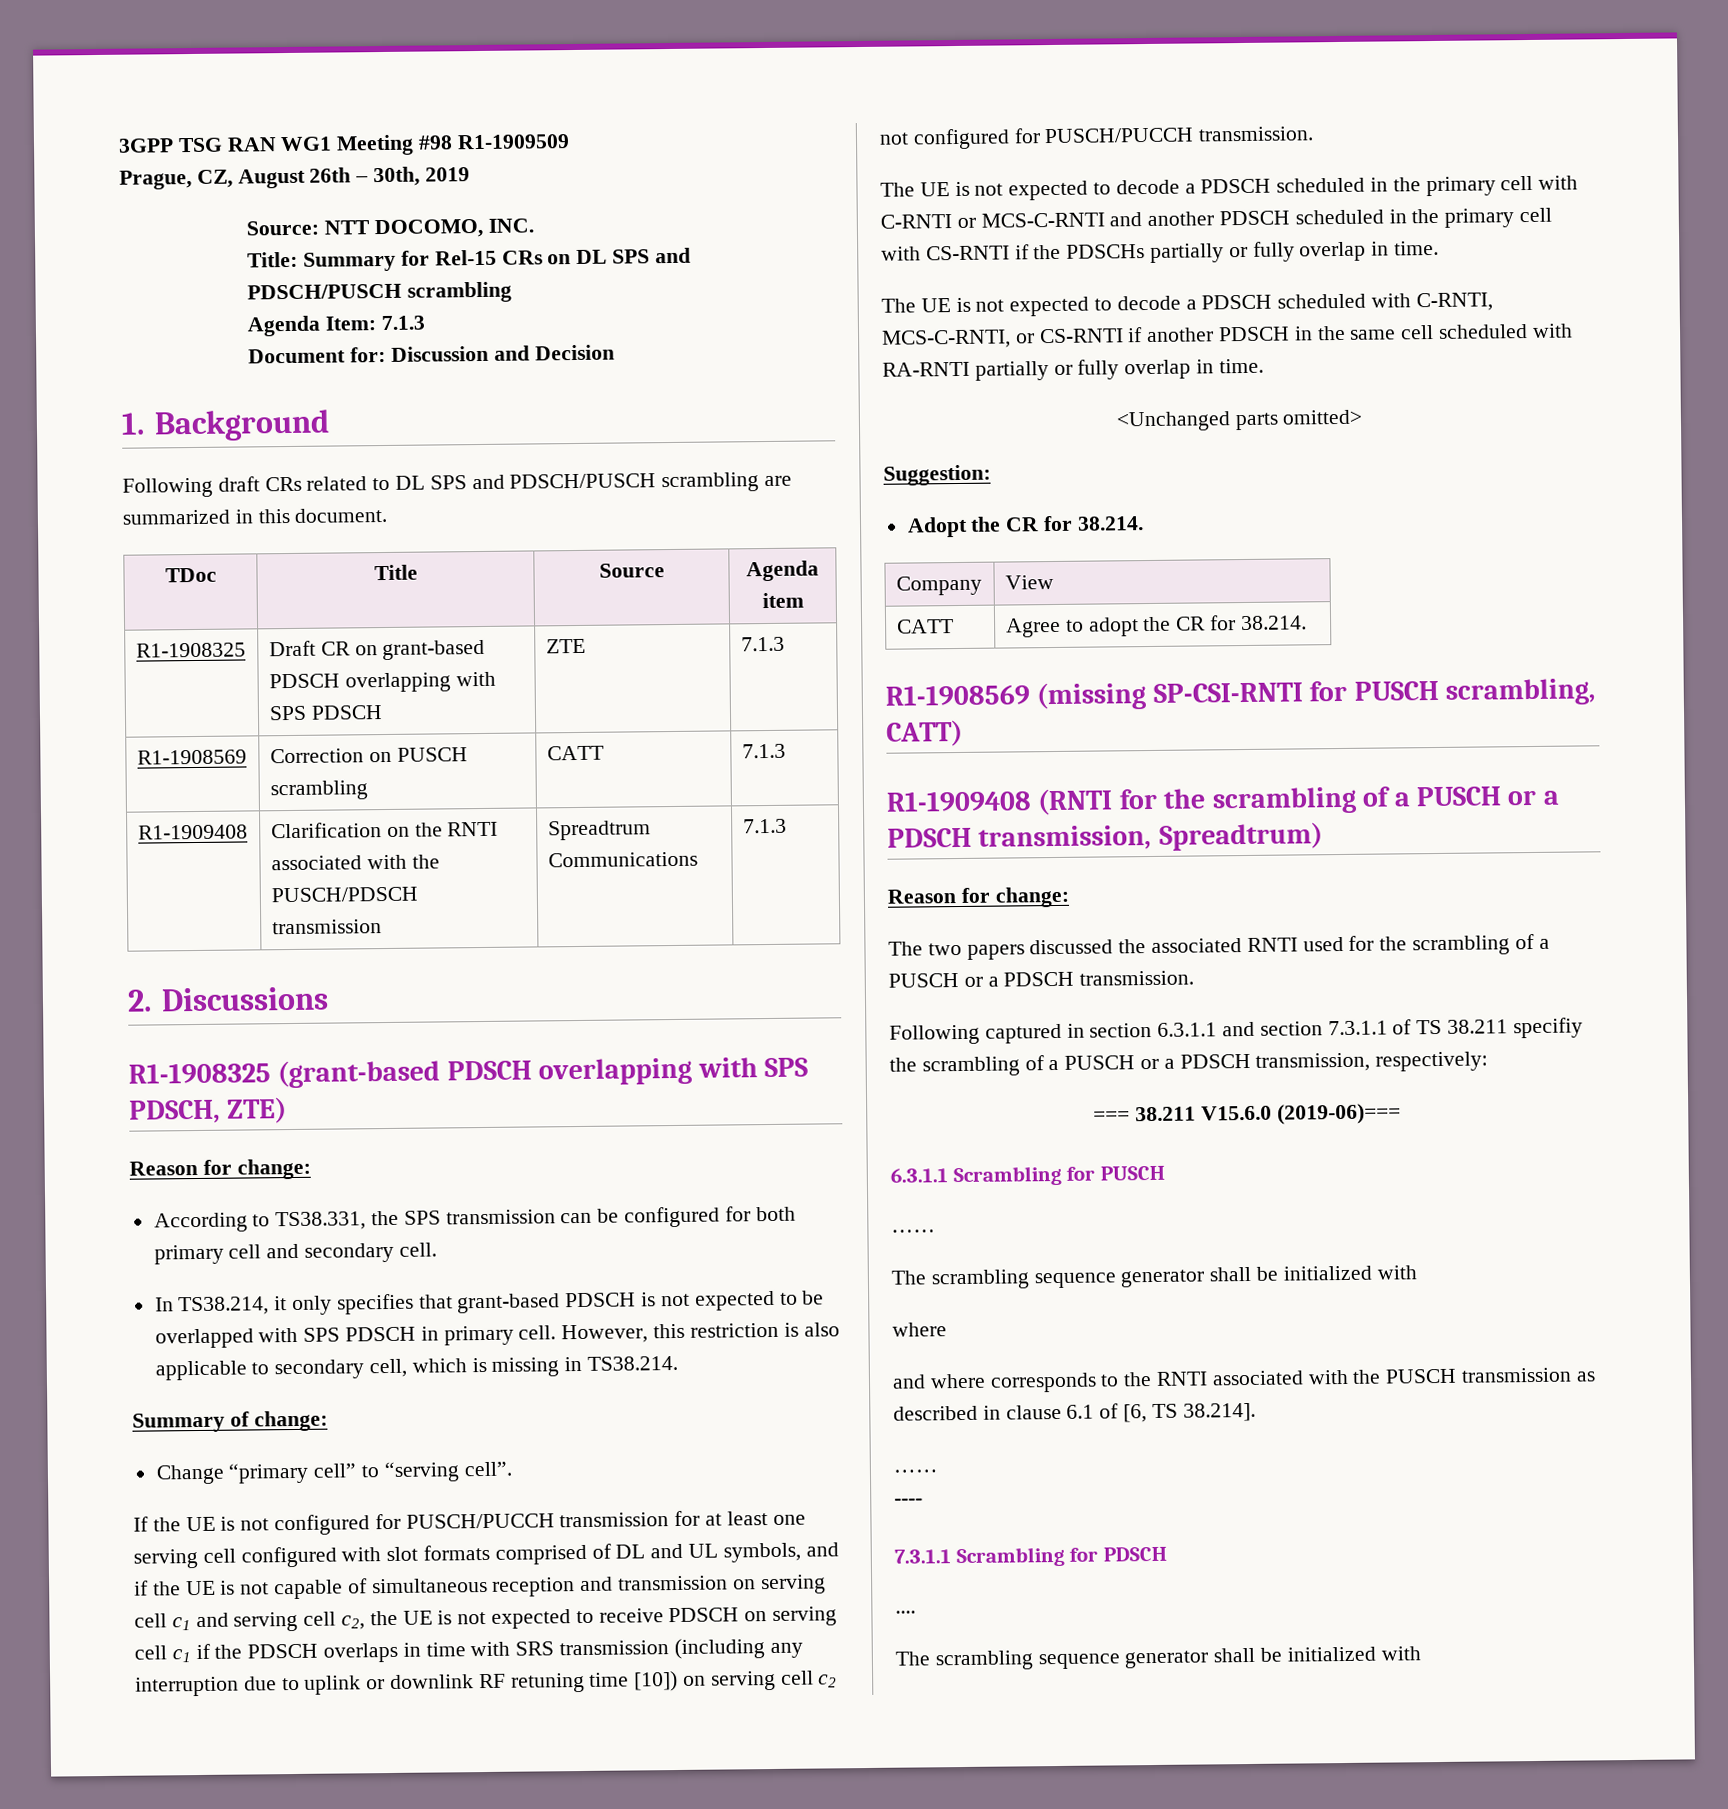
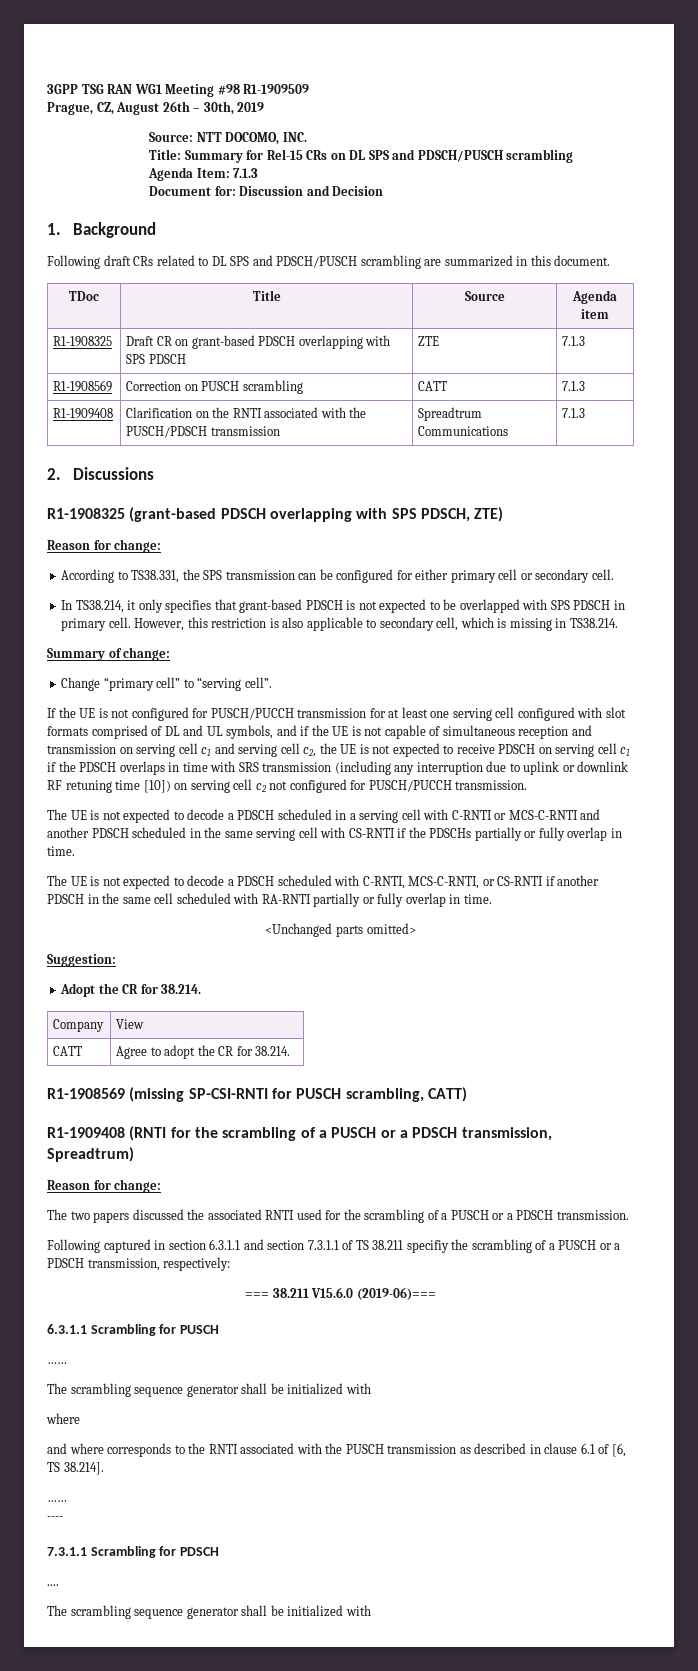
- According to TS38.331, the SPS transmission can be configured for both primary cell and secondary cell.
+ According to TS38.331, the SPS transmission can be configured for either primary cell or secondary cell.
- The UE is not expected to decode a PDSCH scheduled in the primary cell with C-RNTI or MCS-C-RNTI and another PDSCH scheduled in the primary cell with CS-RNTI if the PDSCHs partially or fully overlap in time.
+ The UE is not expected to decode a PDSCH scheduled in a serving cell with C-RNTI or MCS-C-RNTI and another PDSCH scheduled in the same serving cell with CS-RNTI if the PDSCHs partially or fully overlap in time.

